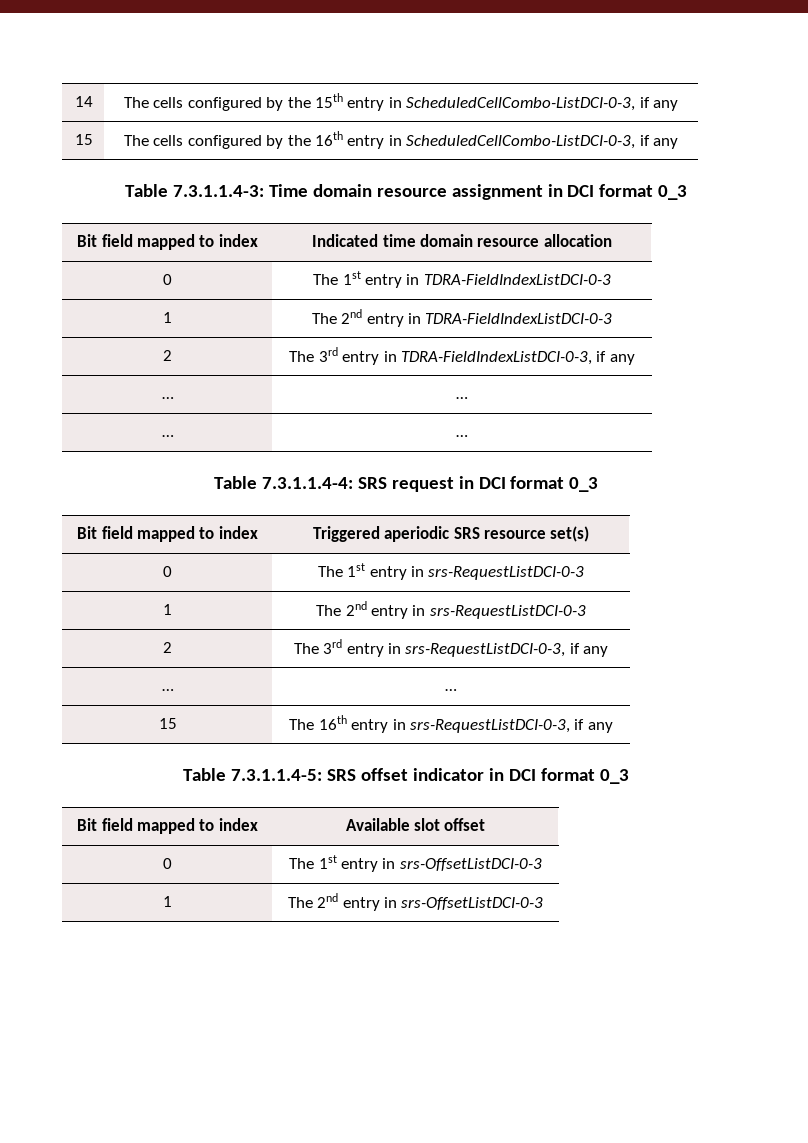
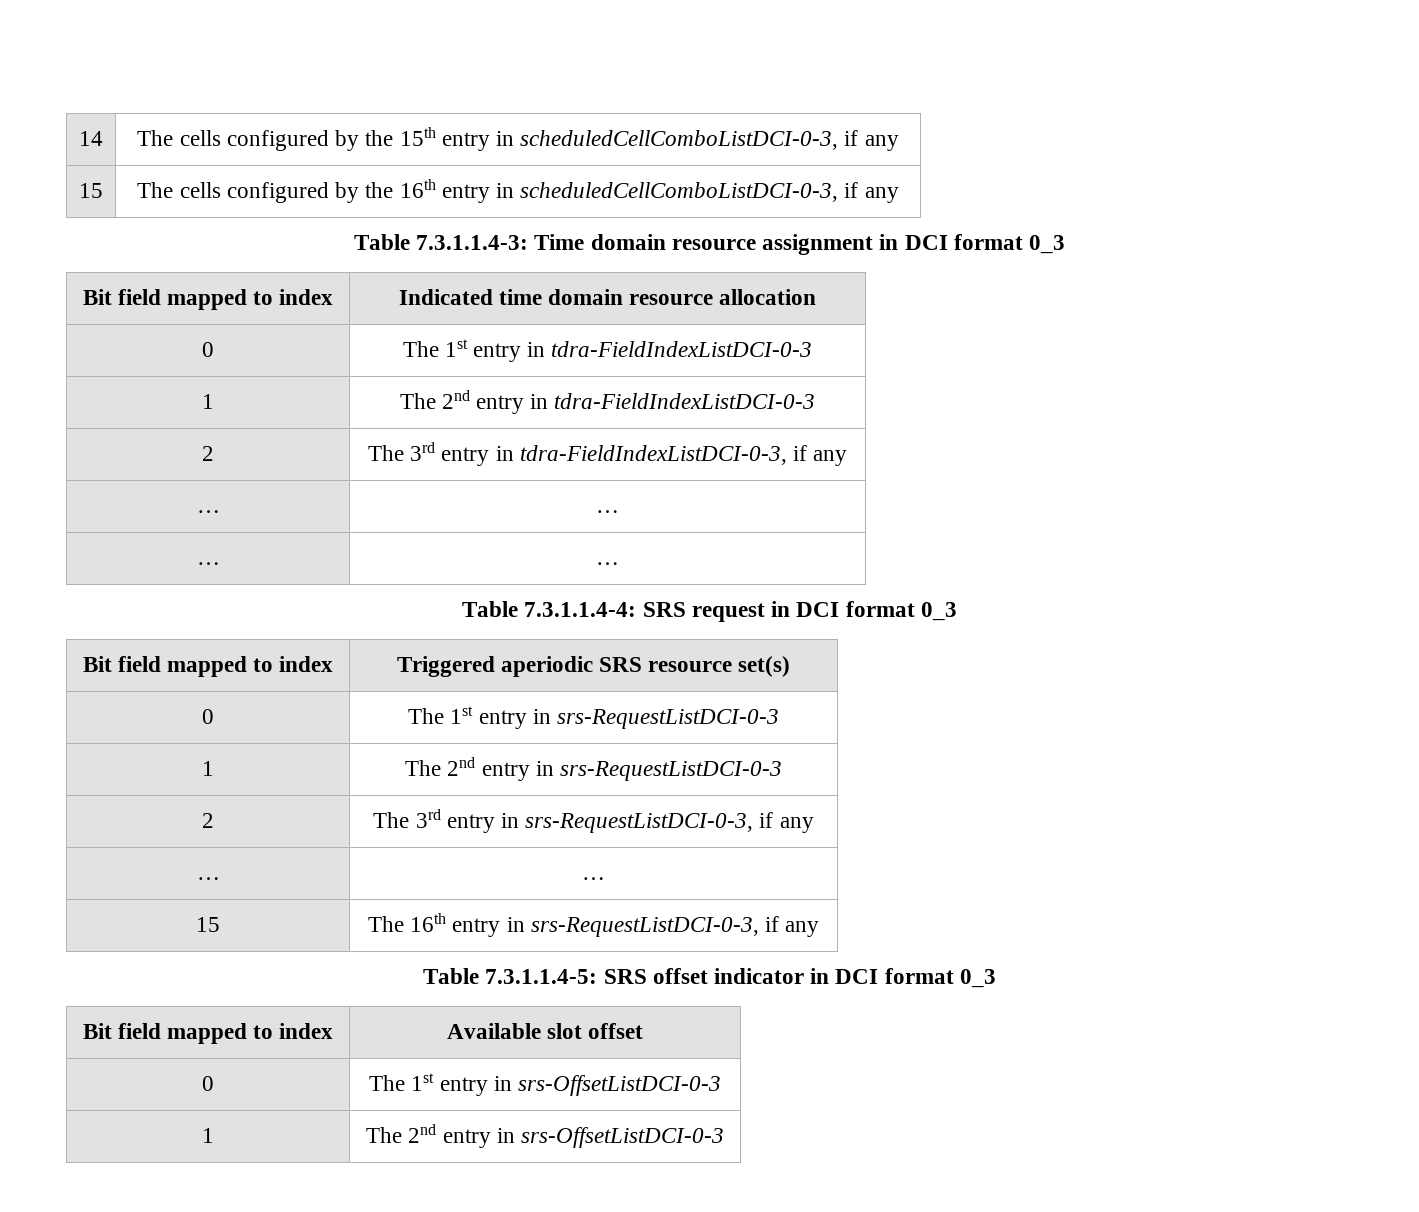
- 14 | The cells configured by the 15th entry in ScheduledCellCombo-ListDCI-0-3, if any
+ 14 | The cells configured by the 15th entry in scheduledCellComboListDCI-0-3, if any
- 15 | The cells configured by the 16th entry in ScheduledCellCombo-ListDCI-0-3, if any
+ 15 | The cells configured by the 16th entry in scheduledCellComboListDCI-0-3, if any
- 0 | The 1st entry in TDRA-FieldIndexListDCI-0-3
- 1 | The 2nd entry in TDRA-FieldIndexListDCI-0-3
- 2 | The 3rd entry in TDRA-FieldIndexListDCI-0-3, if any
+ 0 | The 1st entry in tdra-FieldIndexListDCI-0-3
+ 1 | The 2nd entry in tdra-FieldIndexListDCI-0-3
+ 2 | The 3rd entry in tdra-FieldIndexListDCI-0-3, if any

